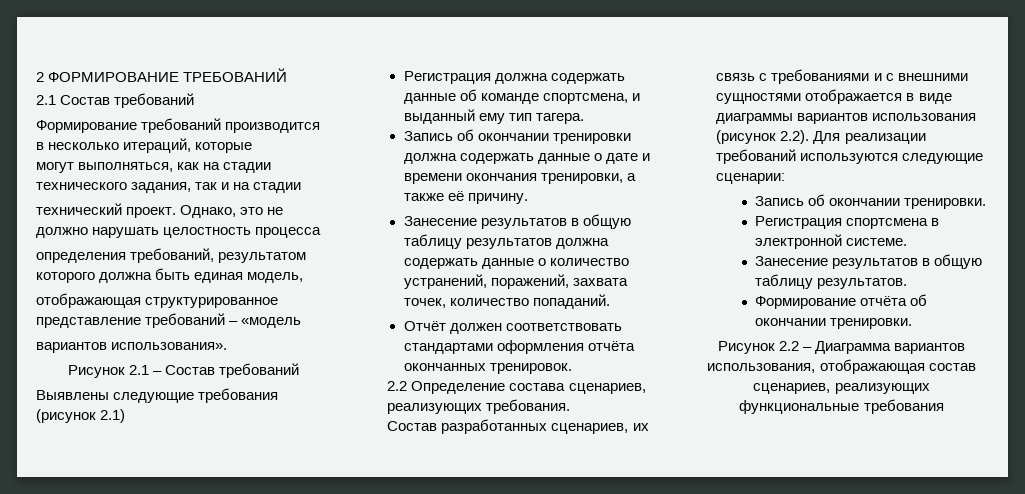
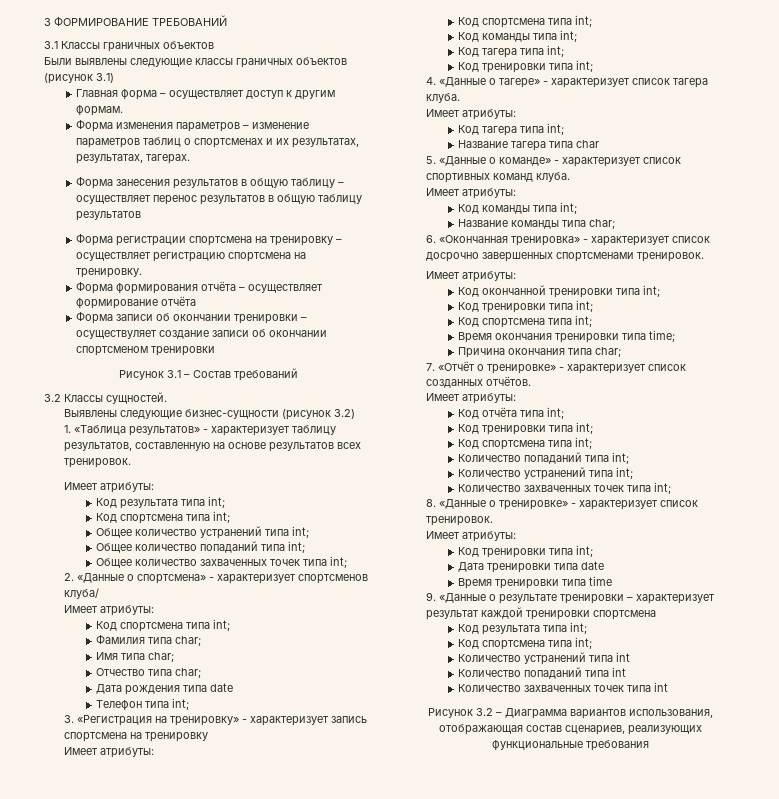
- 2 ФОРМИРОВАНИЕ ТРЕБОВАНИЙ
+ 3 ФОРМИРОВАНИЕ ТРЕБОВАНИЙ
- 2.1 Состав требований
- Формирование требований производится в несколько итераций, которые
- могут выполняться, как на стадии технического задания, так и на стадии
- технический проект. Однако, это не должно нарушать целостность процесса
- определения требований, результатом которого должна быть единая модель,
- отображающая структурированное представление требований – «модель
- вариантов использования».
- Рисунок 2.1 – Состав требований
- Выявлены следующие требования (рисунок 2.1)
- Регистрация должна содержать данные об команде спортсмена, и выданный ему тип тагера.
- Запись об окончании тренировки должна содержать данные о дате и времени окончания тренировки, а также её причину.
- Занесение результатов в общую таблицу результатов должна содержать данные о количество устранений, поражений, захвата точек, количество попаданий.
- Отчёт должен соответствовать стандартами оформления отчёта окончанных тренировок.
- 2.2 Определение состава сценариев, реализующих требования.
- Состав разработанных сценариев, их связь с требованиями и с внешними сущностями отображается в виде диаграммы вариантов использования (рисунок 2.2). Для реализации требований используются следующие сценарии:
- Запись об окончании тренировки.
- Регистрация спортсмена в электронной системе.
- Занесение результатов в общую таблицу результатов.
- Формирование отчёта об окончании тренировки.
- Рисунок 2.2 – Диаграмма вариантов использования, отображающая состав сценариев, реализующих функциональные требования
+ 3.1 Классы граничных объектов
+ Были выявлены следующие классы граничных объектов (рисунок 3.1)
+ Главная форма – осуществляет доступ к другим формам.
+ Форма изменения параметров – изменение параметров таблиц о спортсменах и их результатах, результатах, тагерах.
+ Форма занесения результатов в общую таблицу – осуществляет перенос результатов в общую таблицу результатов
+ Форма регистрации спортсмена на тренировку – осуществляет регистрацию спортсмена на тренировку.
+ Форма формирования отчёта – осуществляет формирование отчёта
+ Форма записи об окончании тренировки – осуществуляет создание записи об окончании спортсменом тренировки
+ Рисунок 3.1 – Состав требований
+ 3.2 Классы сущностей.
+ Выявлены следующие бизнес-сущности (рисунок 3.2)
+ 1. «Таблица результатов» - характеризует таблицу результатов, составленную на основе результатов всех тренировок.
+ Имеет атрибуты:
+ Код результата типа int;
+ Код спортсмена типа int;
+ Общее количество устранений типа int;
+ Общее количество попаданий типа int;
+ Общее количество захваченных точек типа int;
+ 2. «Данные о спортсмена» - характеризует спортсменов клуба/
+ Имеет атрибуты:
+ Код спортсмена типа int;
+ Фамилия типа char;
+ Имя типа char;
+ Отчество типа char;
+ Дата рождения типа date
+ Телефон типа int;
+ 3. «Регистрация на тренировку» - характеризует запись спортсмена на тренировку
+ Имеет атрибуты:
+ Код спортсмена типа int;
+ Код команды типа int;
+ Код тагера типа int;
+ Код тренировки типа int;
+ 4. «Данные о тагере» - характеризует список тагера клуба.
+ Имеет атрибуты:
+ Код тагера типа int;
+ Название тагера типа char
+ 5. «Данные о команде» - характеризует список спортивных команд клуба.
+ Имеет атрибуты:
+ Код команды типа int;
+ Название команды типа char;
+ 6. «Окончанная тренировка» - характеризует список досрочно завершенных спортсменами тренировок.
+ Имеет атрибуты:
+ Код окончанной тренировки типа int;
+ Код тренировки типа int;
+ Код спортсмена типа int;
+ Время окончания тренировки типа time;
+ Причина окончания типа char;
+ 7. «Отчёт о тренировке» - характеризует список созданных отчётов.
+ Имеет атрибуты:
+ Код отчёта типа int;
+ Код тренировки типа int;
+ Код спортсмена типа int;
+ Количество попаданий типа int;
+ Количество устранений типа int;
+ Количество захваченных точек типа int;
+ 8. «Данные о тренировке» - характеризует список тренировок.
+ Имеет атрибуты:
+ Код тренировки типа int;
+ Дата тренировки типа date
+ Время тренировки типа time
+ 9. «Данные о результате тренировки – характеризует результат каждой тренировки спортсмена
+ Код результата типа int;
+ Код спортсмена типа int;
+ Количество устранений типа int
+ Количество попаданий типа int
+ Количество захваченных точек типа int
+ Рисунок 3.2 – Диаграмма вариантов использования, отображающая состав сценариев, реализующих функциональные требования

